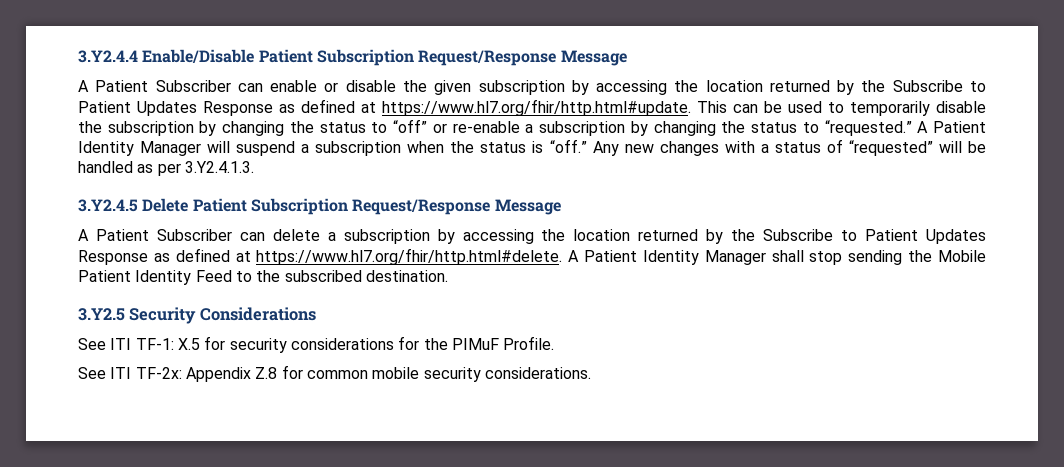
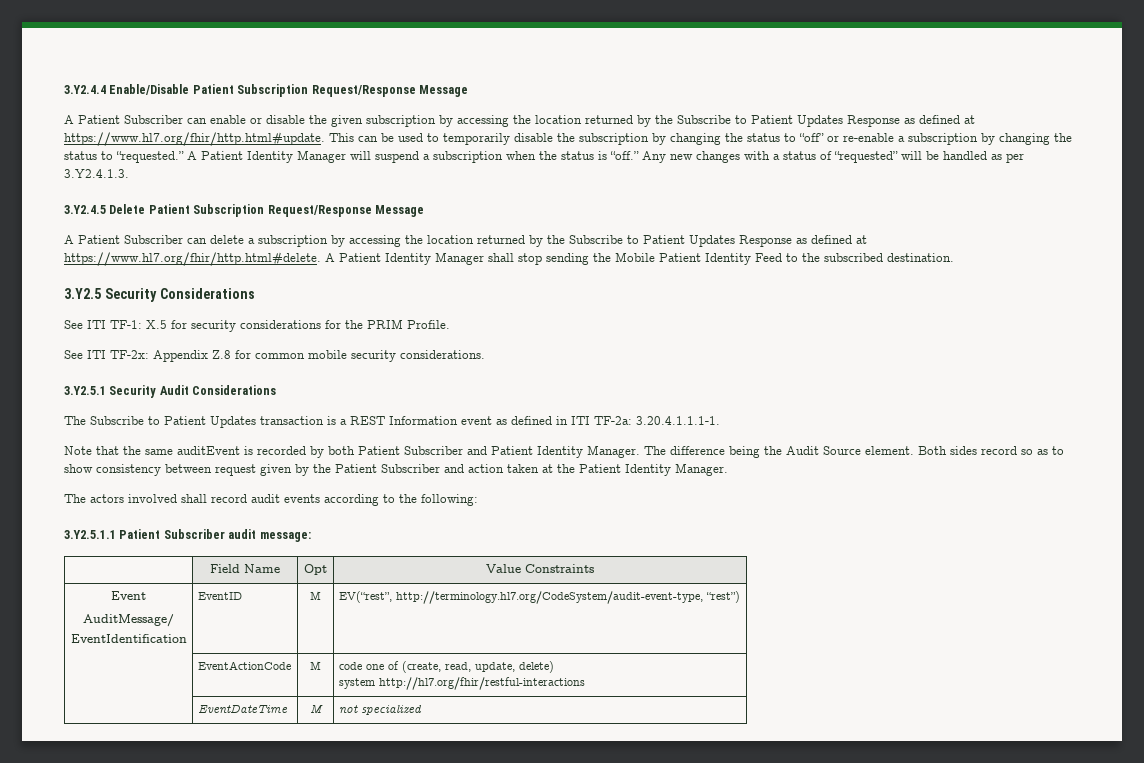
- See ITI TF-1: X.5 for security considerations for the PIMuF Profile.
+ See ITI TF-1: X.5 for security considerations for the PRIM Profile.
+ 3.Y2.5.1 Security Audit Considerations
+ The Subscribe to Patient Updates transaction is a REST Information event as defined in ITI TF-2a: 3.20.4.1.1.1-1.
+ Note that the same auditEvent is recorded by both Patient Subscriber and Patient Identity Manager. The difference being the Audit Source element. Both sides record so as to show consistency between request given by the Patient Subscriber and action taken at the Patient Identity Manager.
+ The actors involved shall record audit events according to the following:
+ 3.Y2.5.1.1 Patient Subscriber audit message:
+ | Field Name | Opt | Value Constraints
+ Event
+ AuditMessage/
+ EventIdentification | EventID | M | EV(“rest”, http://terminology.hl7.org/CodeSystem/audit-event-type, “rest”)
+ | EventActionCode | M | code one of (create, read, update, delete)
+ system http://hl7.org/fhir/restful-interactions
+ | EventDateTime | M | not specialized

